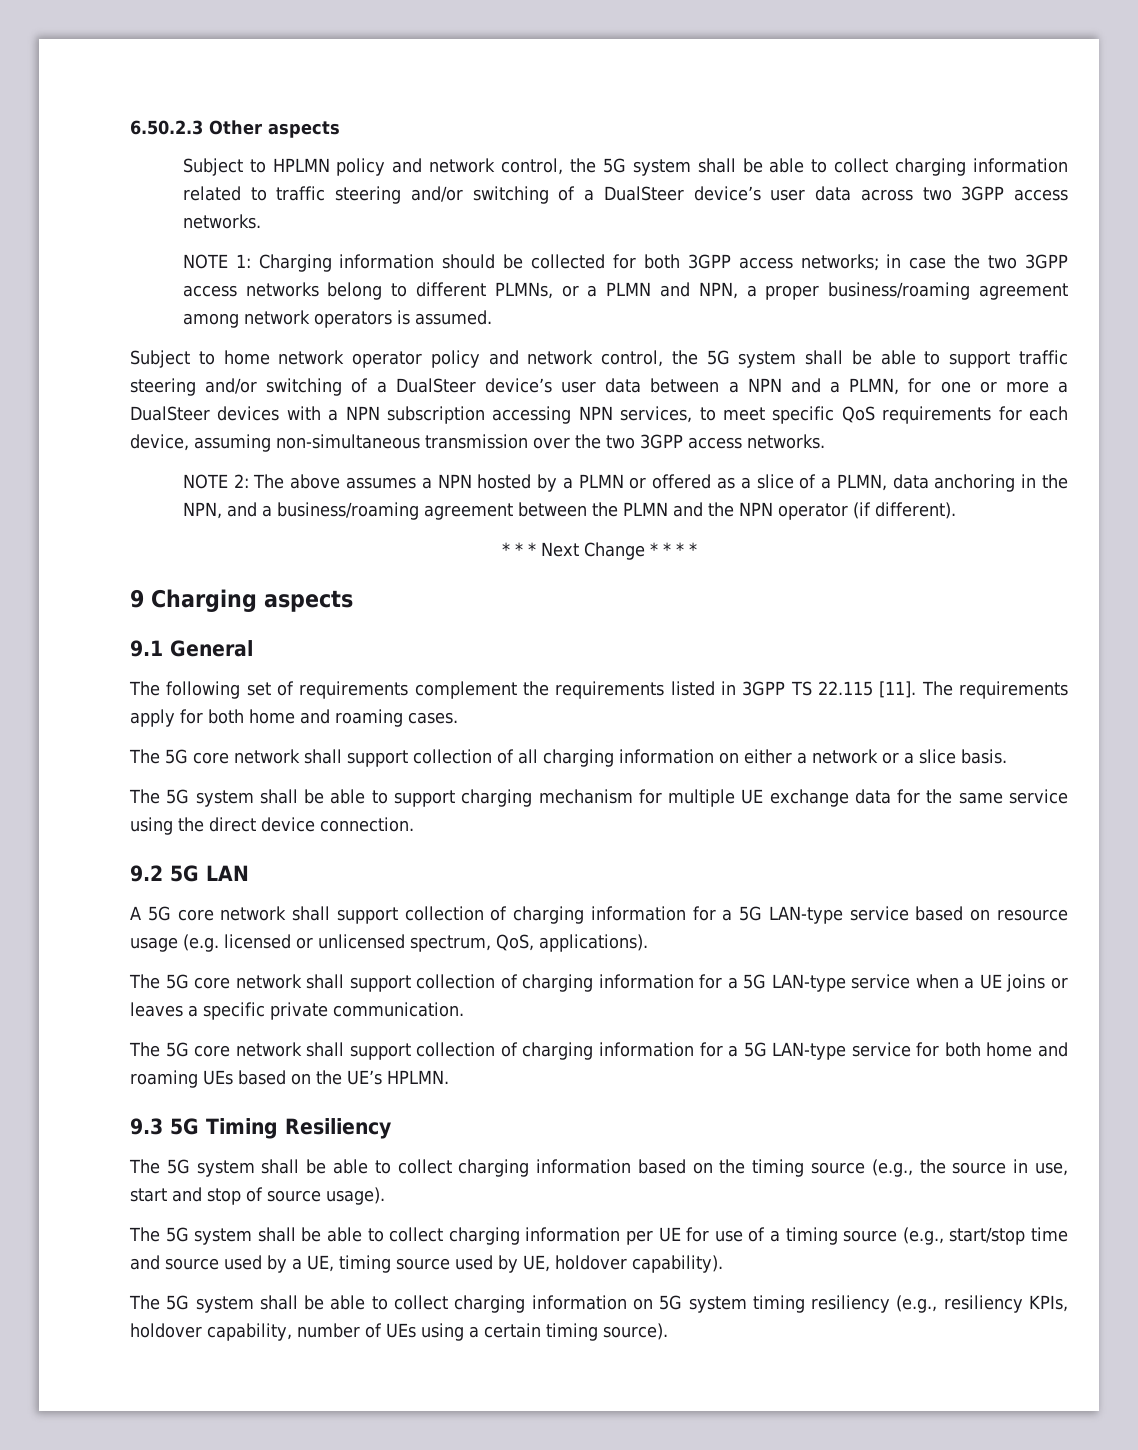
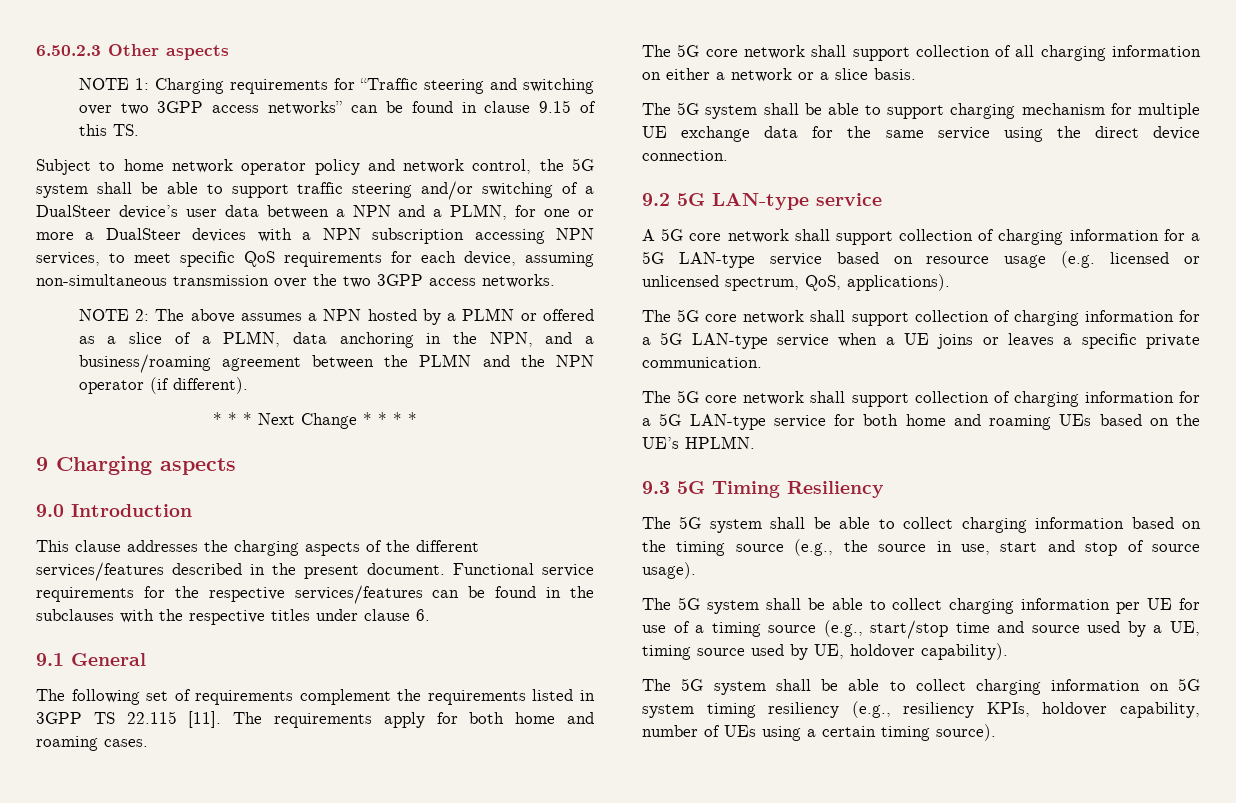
- Subject to HPLMN policy and network control, the 5G system shall be able to collect charging information related to traffic steering and/or switching of a DualSteer device’s user data across two 3GPP access networks.
- NOTE 1: Charging information should be collected for both 3GPP access networks; in case the two 3GPP access networks belong to different PLMNs, or a PLMN and NPN, a proper business/roaming agreement among network operators is assumed.
+ NOTE 1: Charging requirements for “Traffic steering and switching over two 3GPP access networks” can be found in clause 9.15 of this TS.
+ 9.0 Introduction
+ This clause addresses the charging aspects of the different services/features described in the present document. Functional service requirements for the respective services/features can be found in the subclauses with the respective titles under clause 6.
- 9.2 5G LAN
+ 9.2 5G LAN-type service

